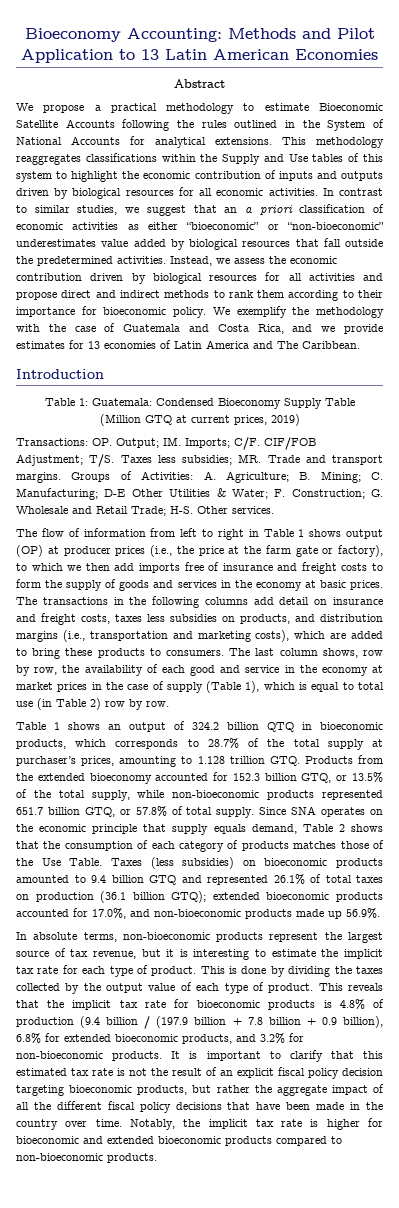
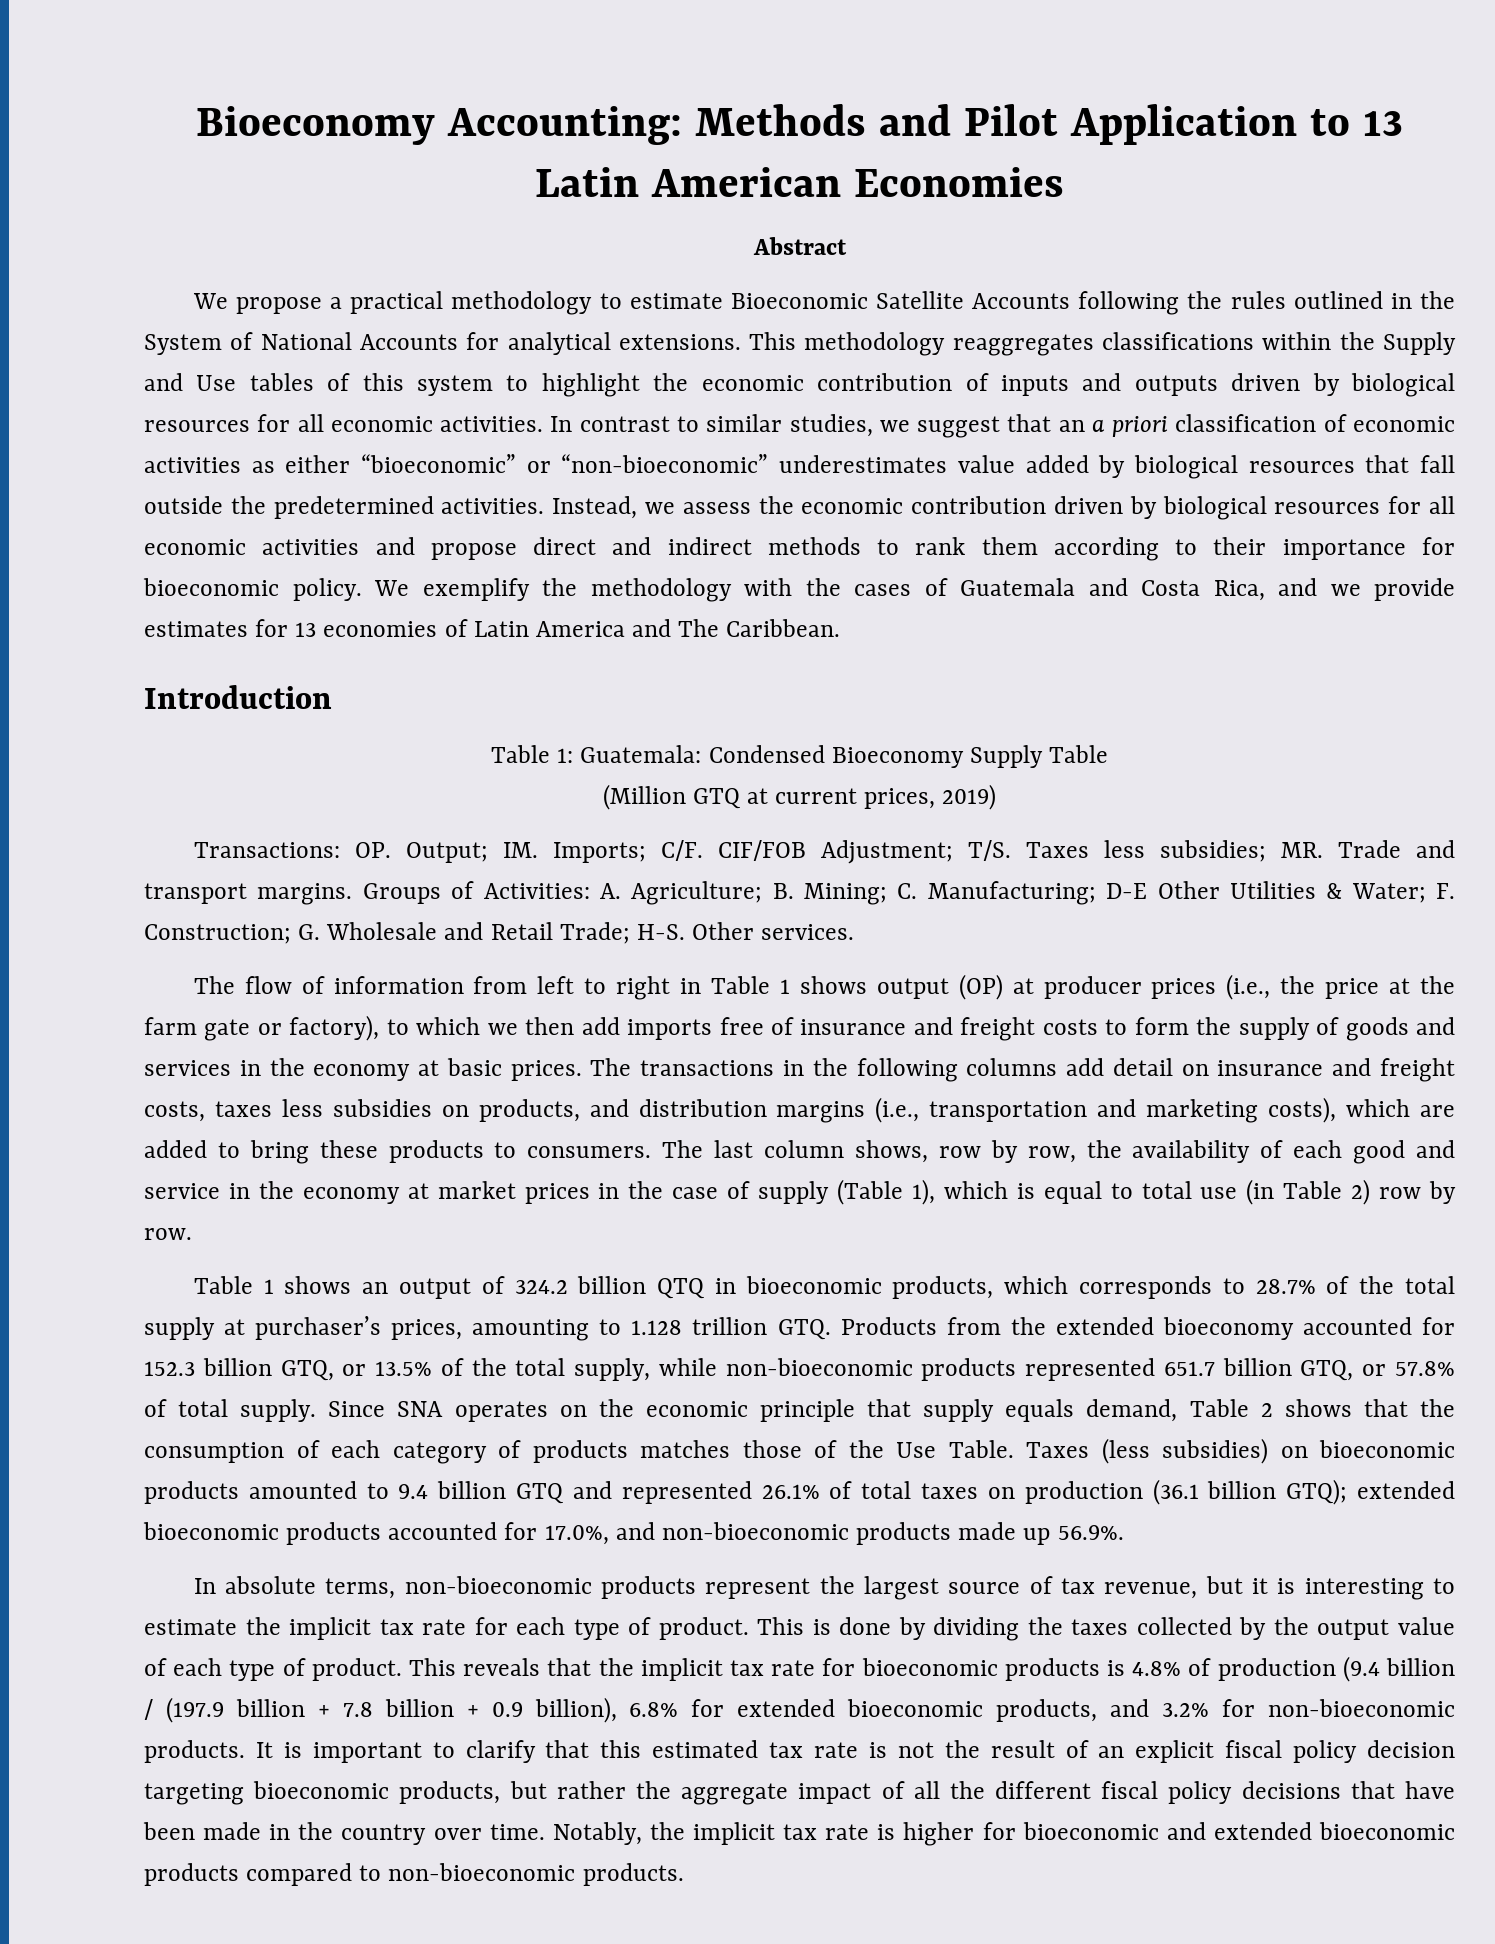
- Instead, we assess the economic contribution driven by biological resources for all activities and propose direct and indirect methods to rank them according to their importance for bioeconomic policy.
+ Instead, we assess the economic contribution driven by biological resources for all economic activities and propose direct and indirect methods to rank them according to their importance for bioeconomic policy.
- We exemplify the methodology with the case of Guatemala and Costa Rica, and we provide estimates for 13 economies of Latin America and The Caribbean.
+ We exemplify the methodology with the cases of Guatemala and Costa Rica, and we provide estimates for 13 economies of Latin America and The Caribbean.

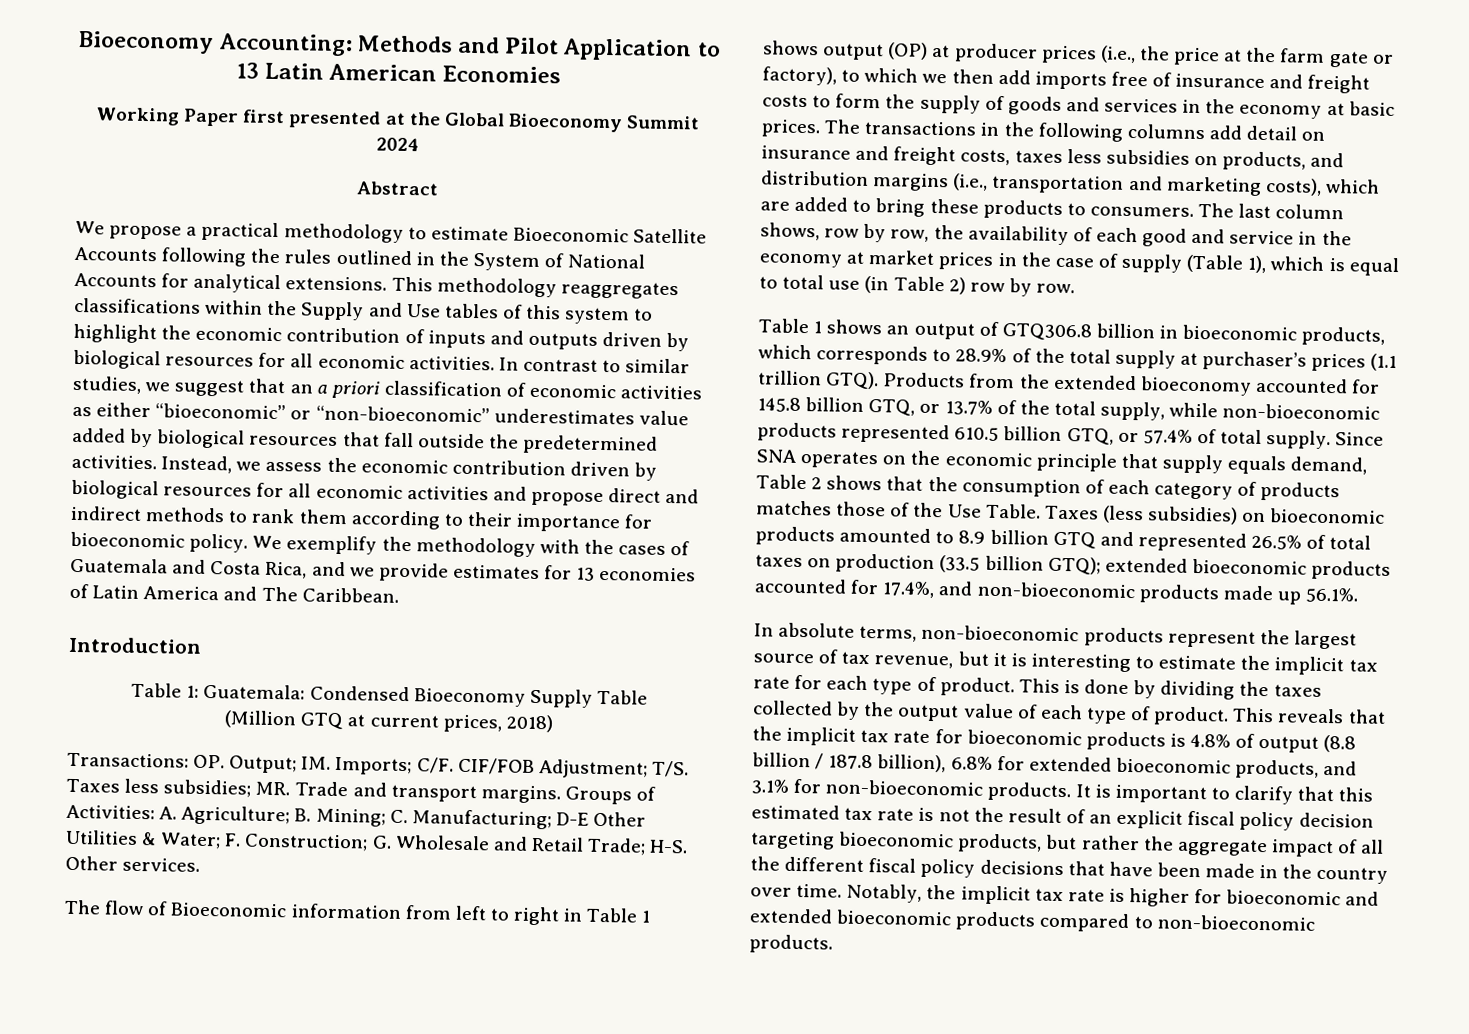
+ Working Paper first presented at the Global Bioeconomy Summit 2024
- (Million GTQ at current prices, 2019)
+ (Million GTQ at current prices, 2018)
- The flow of information from left to right in Table 1 shows output (OP) at producer prices (i.e., the price at the farm gate or factory), to which we then add imports free of insurance and freight costs to form the supply of goods and services in the economy at basic prices.
+ The flow of Bioeconomic information from left to right in Table 1 shows output (OP) at producer prices (i.e., the price at the farm gate or factory), to which we then add imports free of insurance and freight costs to form the supply of goods and services in the economy at basic prices.
- Table 1 shows an output of 324.2 billion QTQ in bioeconomic products, which corresponds to 28.7% of the total supply at purchaser’s prices, amounting to 1.128 trillion GTQ. Products from the extended bioeconomy accounted for 152.3 billion GTQ, or 13.5% of the total supply, while non-bioeconomic products represented 651.7 billion GTQ, or 57.8% of total supply.
+ Table 1 shows an output of GTQ306.8 billion in bioeconomic products, which corresponds to 28.9% of the total supply at purchaser’s prices (1.1 trillion GTQ). Products from the extended bioeconomy accounted for 145.8 billion GTQ, or 13.7% of the total supply, while non-bioeconomic products represented 610.5 billion GTQ, or 57.4% of total supply.
- Taxes (less subsidies) on bioeconomic products amounted to 9.4 billion GTQ and represented 26.1% of total taxes on production (36.1 billion GTQ); extended bioeconomic products accounted for 17.0%, and non-bioeconomic products made up 56.9%.
+ Taxes (less subsidies) on bioeconomic products amounted to 8.9 billion GTQ and represented 26.5% of total taxes on production (33.5 billion GTQ); extended bioeconomic products accounted for 17.4%, and non-bioeconomic products made up 56.1%.
- This reveals that the implicit tax rate for bioeconomic products is 4.8% of production (9.4 billion / (197.9 billion + 7.8 billion + 0.9 billion), 6.8% for extended bioeconomic products, and 3.2% for non-bioeconomic products.
+ This reveals that the implicit tax rate for bioeconomic products is 4.8% of output (8.8 billion / 187.8 billion), 6.8% for extended bioeconomic products, and 3.1% for non-bioeconomic products.

